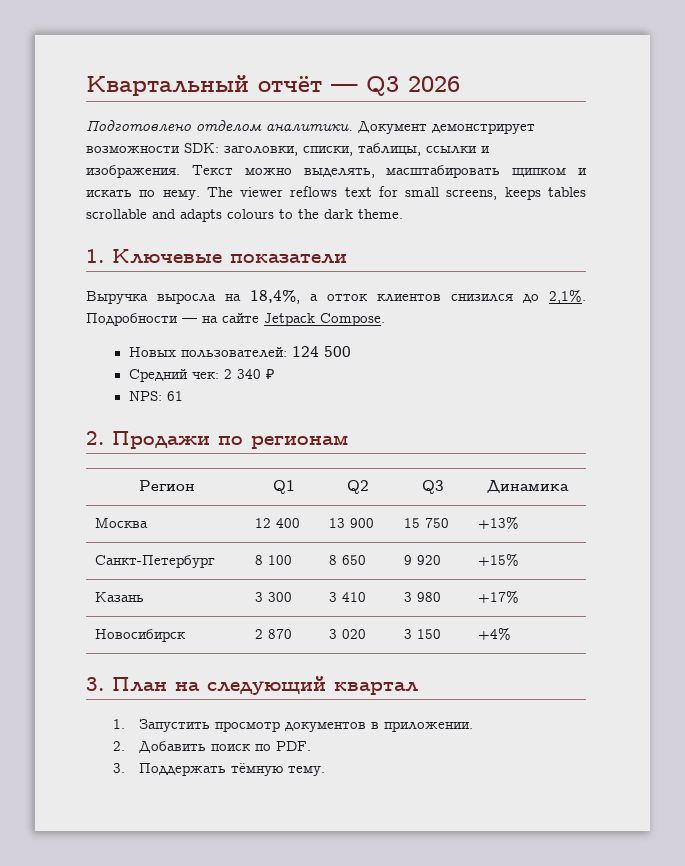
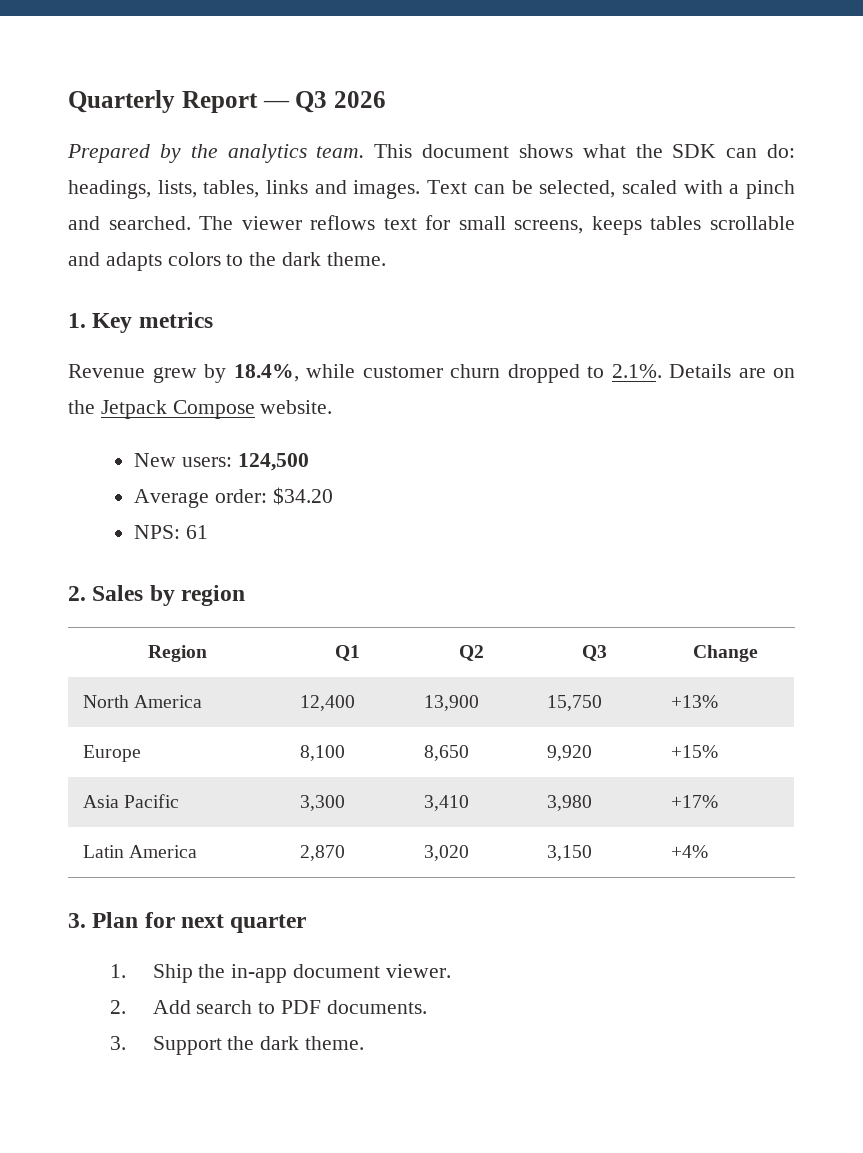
- Квартальный отчёт — Q3 2026
+ Quarterly Report — Q3 2026
- Подготовлено отделом аналитики. Документ демонстрирует возможности SDK: заголовки, списки, таблицы, ссылки и изображения. Текст можно выделять, масштабировать щипком и искать по нему.
+ Prepared by the analytics team. This document shows what the SDK can do: headings, lists, tables, links and images. Text can be selected, scaled with a pinch and searched.
- The viewer reflows text for small screens, keeps tables scrollable and adapts colours to the dark theme.
+ The viewer reflows text for small screens, keeps tables scrollable and adapts colors to the dark theme.
- 1. Ключевые показатели
- Выручка выросла на 18,4%, а отток клиентов снизился до 2,1%. Подробности — на сайте Jetpack Compose.
- Новых пользователей: 124 500
- Средний чек: 2 340 ₽
+ 1. Key metrics
+ Revenue grew by 18.4%, while customer churn dropped to 2.1%. Details are on the Jetpack Compose website.
+ New users: 124,500
+ Average order: $34.20
- 2. Продажи по регионам
- Регион | Q1 | Q2 | Q3 | Динамика
- Москва | 12 400 | 13 900 | 15 750 | +13%
- Санкт-Петербург | 8 100 | 8 650 | 9 920 | +15%
- Казань | 3 300 | 3 410 | 3 980 | +17%
- Новосибирск | 2 870 | 3 020 | 3 150 | +4%
- 3. План на следующий квартал
- 1. Запустить просмотр документов в приложении.
- 2. Добавить поиск по PDF.
- 3. Поддержать тёмную тему.
+ 2. Sales by region
+ Region | Q1 | Q2 | Q3 | Change
+ North America | 12,400 | 13,900 | 15,750 | +13%
+ Europe | 8,100 | 8,650 | 9,920 | +15%
+ Asia Pacific | 3,300 | 3,410 | 3,980 | +17%
+ Latin America | 2,870 | 3,020 | 3,150 | +4%
+ 3. Plan for next quarter
+ 1. Ship the in-app document viewer.
+ 2. Add search to PDF documents.
+ 3. Support the dark theme.

